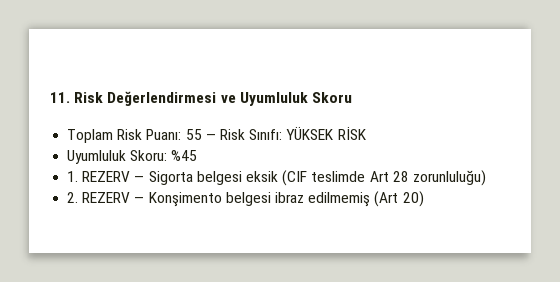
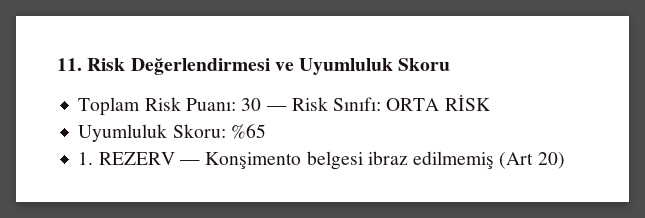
- Toplam Risk Puanı: 55 — Risk Sınıfı: YÜKSEK RİSK
+ Toplam Risk Puanı: 30 — Risk Sınıfı: ORTA RİSK
- Uyumluluk Skoru: %45
+ Uyumluluk Skoru: %65
- 1. REZERV — Sigorta belgesi eksik (CIF teslimde Art 28 zorunluluğu)
- 2. REZERV — Konşimento belgesi ibraz edilmemiş (Art 20)
+ 1. REZERV — Konşimento belgesi ibraz edilmemiş (Art 20)

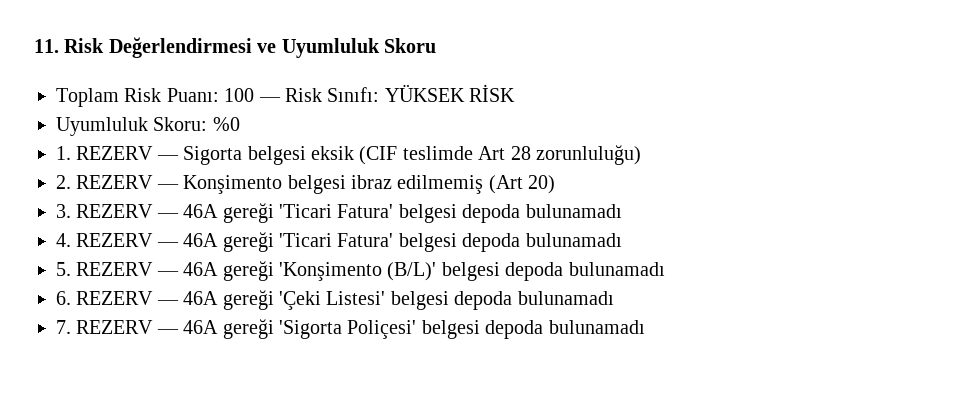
- Toplam Risk Puanı: 30 — Risk Sınıfı: ORTA RİSK
+ Toplam Risk Puanı: 100 — Risk Sınıfı: YÜKSEK RİSK
- Uyumluluk Skoru: %65
+ Uyumluluk Skoru: %0
- 1. REZERV — Konşimento belgesi ibraz edilmemiş (Art 20)
+ 1. REZERV — Sigorta belgesi eksik (CIF teslimde Art 28 zorunluluğu)
+ 2. REZERV — Konşimento belgesi ibraz edilmemiş (Art 20)
+ 3. REZERV — 46A gereği 'Ticari Fatura' belgesi depoda bulunamadı
+ 4. REZERV — 46A gereği 'Ticari Fatura' belgesi depoda bulunamadı
+ 5. REZERV — 46A gereği 'Konşimento (B/L)' belgesi depoda bulunamadı
+ 6. REZERV — 46A gereği 'Çeki Listesi' belgesi depoda bulunamadı
+ 7. REZERV — 46A gereği 'Sigorta Poliçesi' belgesi depoda bulunamadı

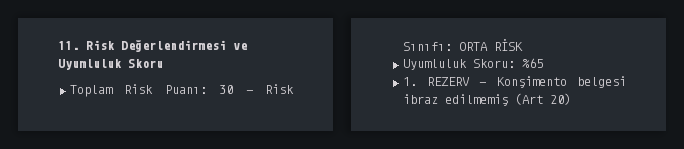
- Toplam Risk Puanı: 100 — Risk Sınıfı: YÜKSEK RİSK
+ Toplam Risk Puanı: 30 — Risk Sınıfı: ORTA RİSK
- Uyumluluk Skoru: %0
+ Uyumluluk Skoru: %65
- 1. REZERV — Sigorta belgesi eksik (CIF teslimde Art 28 zorunluluğu)
- 2. REZERV — Konşimento belgesi ibraz edilmemiş (Art 20)
+ 1. REZERV — Konşimento belgesi ibraz edilmemiş (Art 20)
- 3. REZERV — 46A gereği 'Ticari Fatura' belgesi depoda bulunamadı
- 4. REZERV — 46A gereği 'Ticari Fatura' belgesi depoda bulunamadı
- 5. REZERV — 46A gereği 'Konşimento (B/L)' belgesi depoda bulunamadı
- 6. REZERV — 46A gereği 'Çeki Listesi' belgesi depoda bulunamadı
- 7. REZERV — 46A gereği 'Sigorta Poliçesi' belgesi depoda bulunamadı

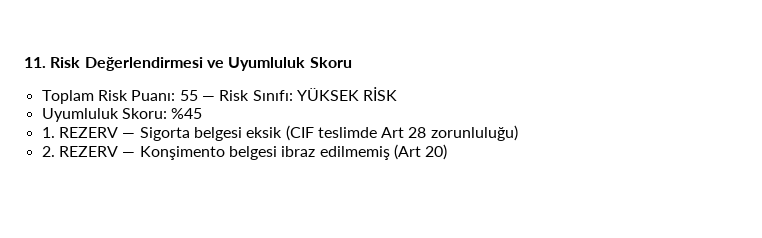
- Toplam Risk Puanı: 30 — Risk Sınıfı: ORTA RİSK
+ Toplam Risk Puanı: 55 — Risk Sınıfı: YÜKSEK RİSK
- Uyumluluk Skoru: %65
+ Uyumluluk Skoru: %45
- 1. REZERV — Konşimento belgesi ibraz edilmemiş (Art 20)
+ 1. REZERV — Sigorta belgesi eksik (CIF teslimde Art 28 zorunluluğu)
+ 2. REZERV — Konşimento belgesi ibraz edilmemiş (Art 20)

